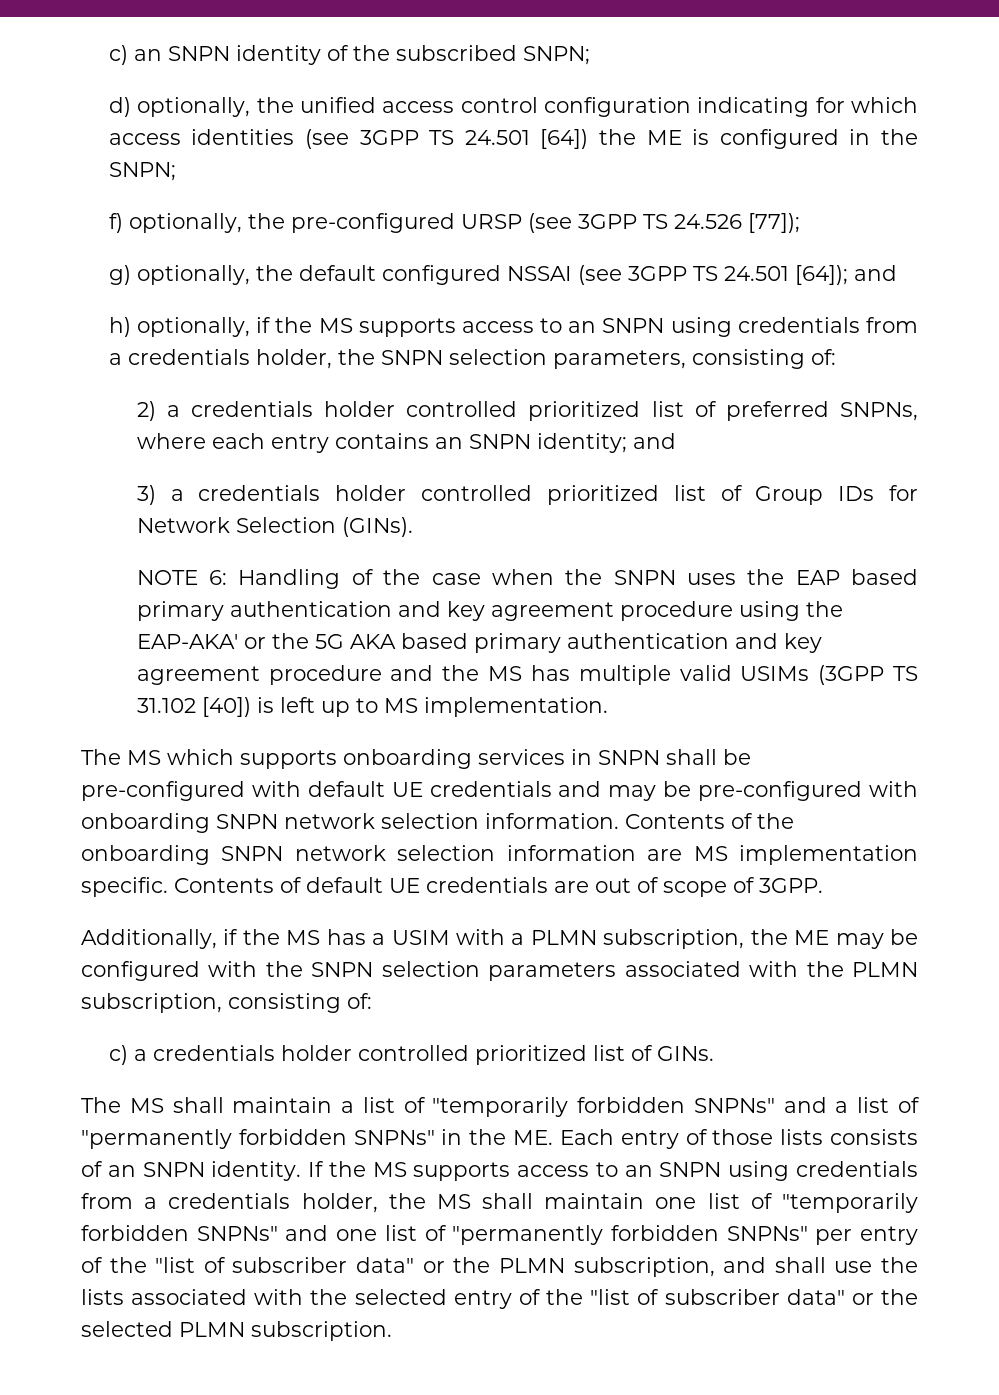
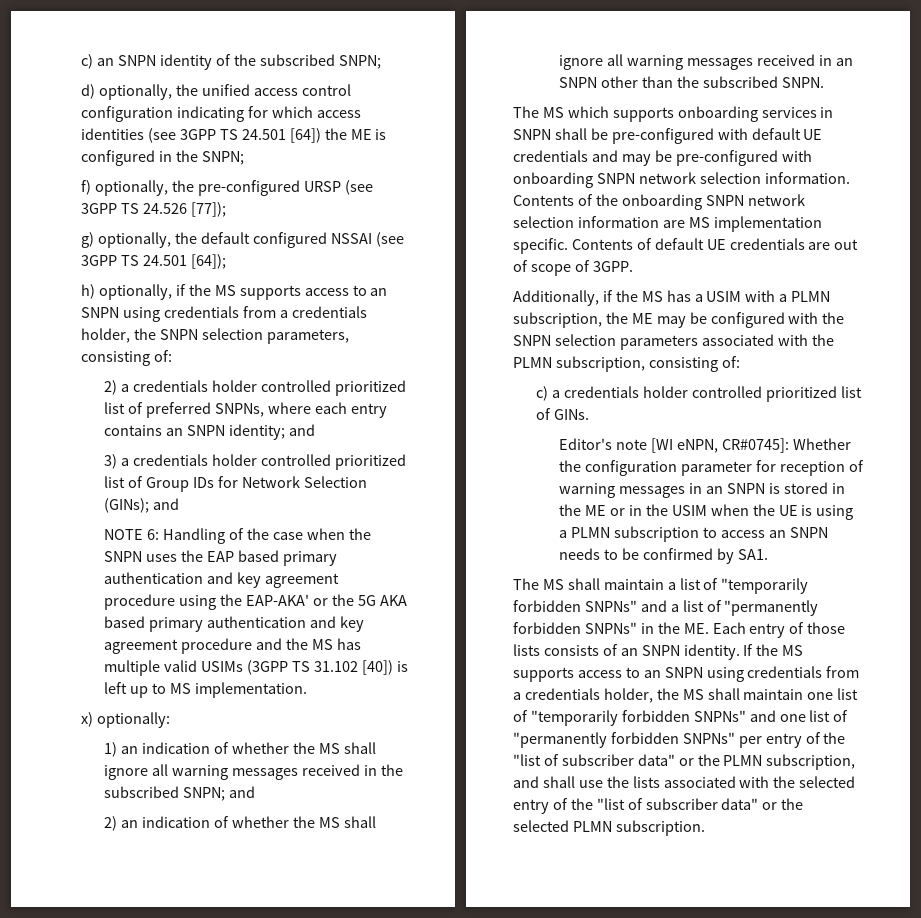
- g) optionally, the default configured NSSAI (see 3GPP TS 24.501 [64]); and
+ g) optionally, the default configured NSSAI (see 3GPP TS 24.501 [64]);
- 3) a credentials holder controlled prioritized list of Group IDs for Network Selection (GINs).
+ 3) a credentials holder controlled prioritized list of Group IDs for Network Selection (GINs); and
+ x) optionally:
+ 1) an indication of whether the MS shall ignore all warning messages received in the subscribed SNPN; and
+ 2) an indication of whether the MS shall ignore all warning messages received in an SNPN other than the subscribed SNPN.
+ Editor's note [WI eNPN, CR#0745]: Whether the configuration parameter for reception of warning messages in an SNPN is stored in the ME or in the USIM when the UE is using a PLMN subscription to access an SNPN needs to be confirmed by SA1.

